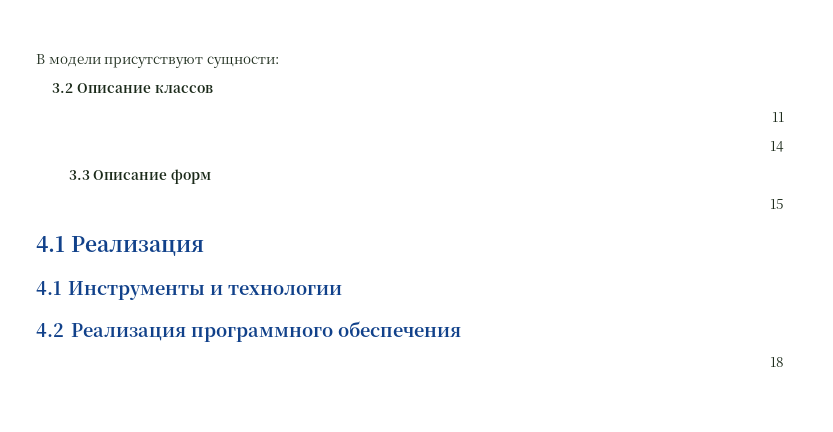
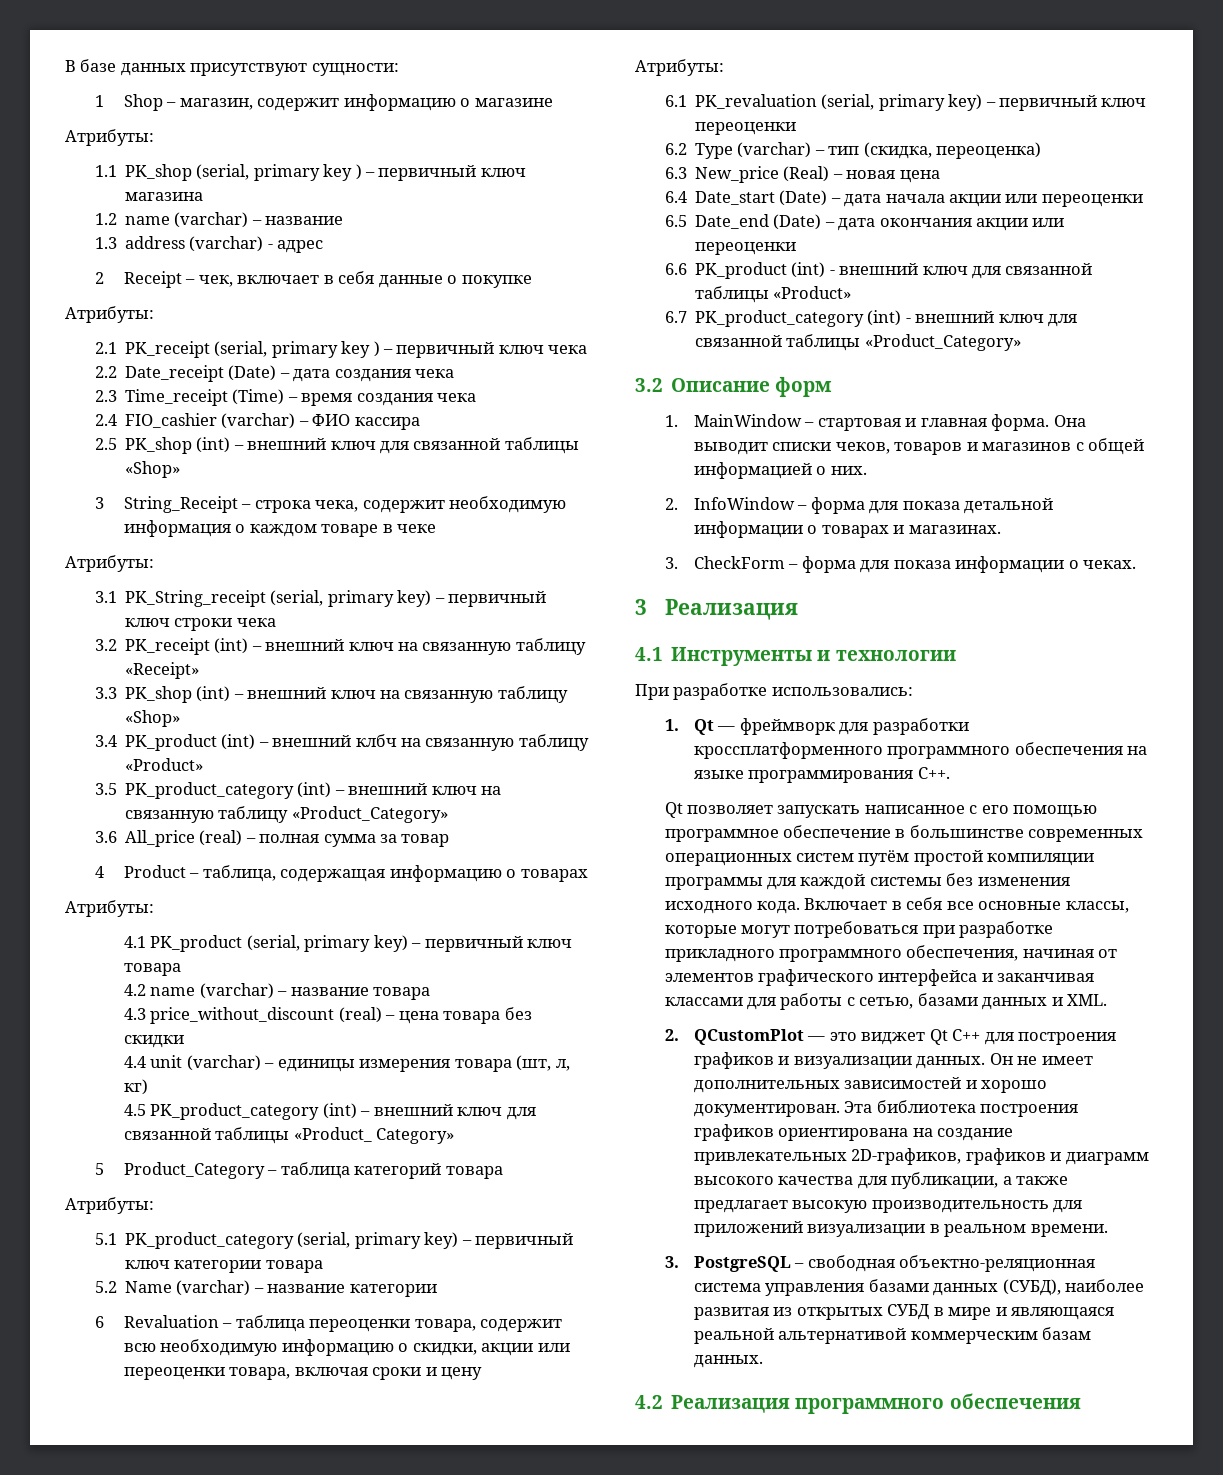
- В модели присутствуют сущности:
+ В базе данных присутствуют сущности:
- 3.2 Описание классов
- 11
- 14
- 3.3 Описание форм
- 15
- 4.1 Реализация
+ 1 Shop – магазин, содержит информацию о магазине
+ Атрибуты:
+ 1.1 PK_shop (serial, primary key ) – первичный ключ магазина
+ 1.2 name (varchar) – название
+ 1.3 address (varchar) - адрес
+ 2 Receipt – чек, включает в себя данные о покупке
+ Атрибуты:
+ 2.1 PK_receipt (serial, primary key ) – первичный ключ чека
+ 2.2 Date_receipt (Date) – дата создания чека
+ 2.3 Time_receipt (Time) – время создания чека
+ 2.4 FIO_cashier (varchar) – ФИО кассира
+ 2.5 PK_shop (int) – внешний ключ для связанной таблицы «Shop»
+ 3 String_Receipt – строка чека, содержит необходимую информация о каждом товаре в чеке
+ Атрибуты:
+ 3.1 PK_String_receipt (serial, primary key) – первичный ключ строки чека
+ 3.2 PK_receipt (int) – внешний ключ на связанную таблицу «Receipt»
+ 3.3 PK_shop (int) – внешний ключ на связанную таблицу «Shop»
+ 3.4 PK_product (int) – внешний клбч на связанную таблицу «Product»
+ 3.5 PK_product_category (int) – внешний ключ на связанную таблицу «Product_Category»
+ 3.6 All_price (real) – полная сумма за товар
+ 4 Product – таблица, содержащая информацию о товарах
+ Атрибуты:
+ 4.1 PK_product (serial, primary key) – первичный ключ товара
+ 4.2 name (varchar) – название товара
+ 4.3 price_without_discount (real) – цена товара без скидки
+ 4.4 unit (varchar) – единицы измерения товара (шт, л, кг)
+ 4.5 PK_product_category (int) – внешний ключ для связанной таблицы «Product_ Category»
+ 5 Product_Category – таблица категорий товара
+ Атрибуты:
+ 5.1 PK_product_category (serial, primary key) – первичный ключ категории товара
+ 5.2 Name (varchar) – название категории
+ 6 Revaluation – таблица переоценки товара, содержит всю необходимую информацию о скидки, акции или переоценки товара, включая сроки и цену
+ Атрибуты:
+ 6.1 PK_revaluation (serial, primary key) – первичный ключ переоценки
+ 6.2 Type (varchar) – тип (скидка, переоценка)
+ 6.3 New_price (Real) – новая цена
+ 6.4 Date_start (Date) – дата начала акции или переоценки
+ 6.5 Date_end (Date) – дата окончания акции или переоценки
+ 6.6 PK_product (int) - внешний ключ для связанной таблицы «Product»
+ 6.7 PK_product_category (int) - внешний ключ для связанной таблицы «Product_Category»
+ 3.2 Описание форм
+ 1. MainWindow – стартовая и главная форма. Она выводит списки чеков, товаров и магазинов с общей информацией о них.
+ 2. InfoWindow – форма для показа детальной информации о товарах и магазинах.
+ 3. CheckForm – форма для показа информации о чеках.
+ 3 Реализация
+ При разработке использовались:
+ 1. Qt — фреймворк для разработки кроссплатформенного программного обеспечения на языке программирования C++.
+ Qt позволяет запускать написанное с его помощью программное обеспечение в большинстве современных операционных систем путём простой компиляции программы для каждой системы без изменения исходного кода. Включает в себя все основные классы, которые могут потребоваться при разработке прикладного программного обеспечения, начиная от элементов графического интерфейса и заканчивая классами для работы с сетью, базами данных и XML.
+ 2. QCustomPlot — это виджет Qt C++ для построения графиков и визуализации данных. Он не имеет дополнительных зависимостей и хорошо документирован. Эта библиотека построения графиков ориентирована на создание привлекательных 2D-графиков, графиков и диаграмм высокого качества для публикации, а также предлагает высокую производительность для приложений визуализации в реальном времени.
+ 3. PostgreSQL – свободная объектно-реляционная система управления базами данных (СУБД), наиболее развитая из открытых СУБД в мире и являющаяся реальной альтернативой коммерческим базам данных.
- 18

